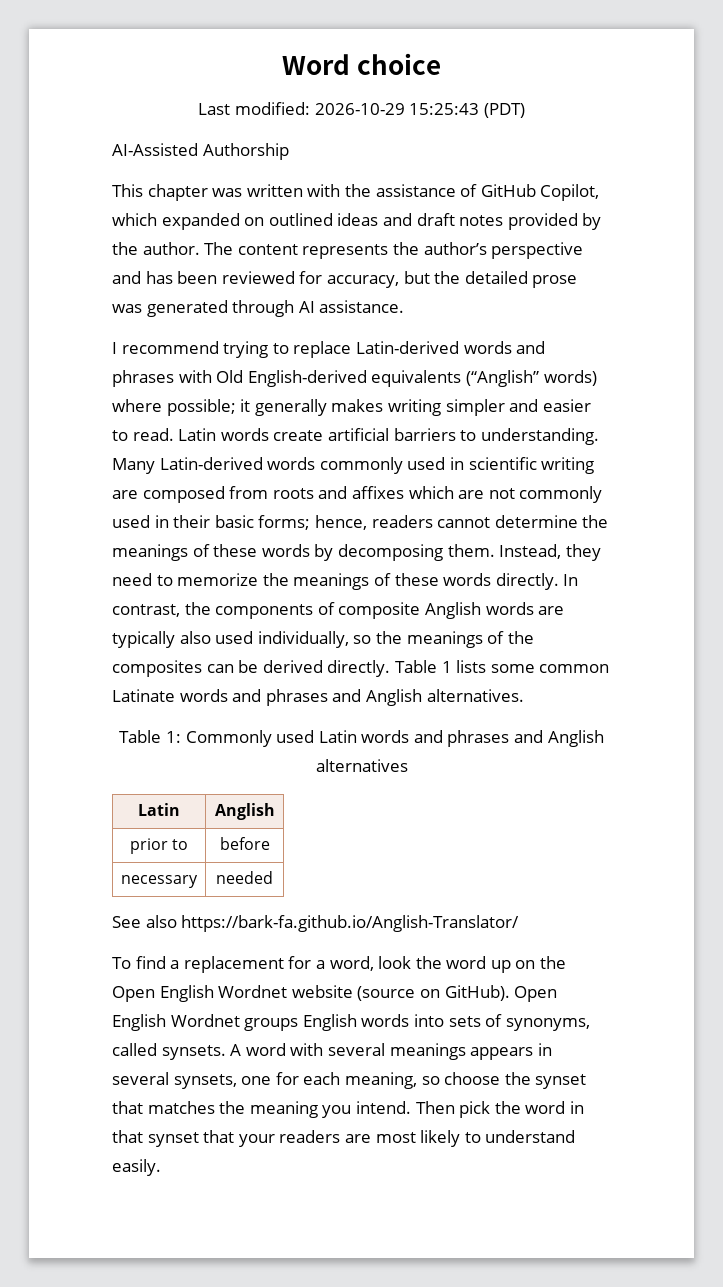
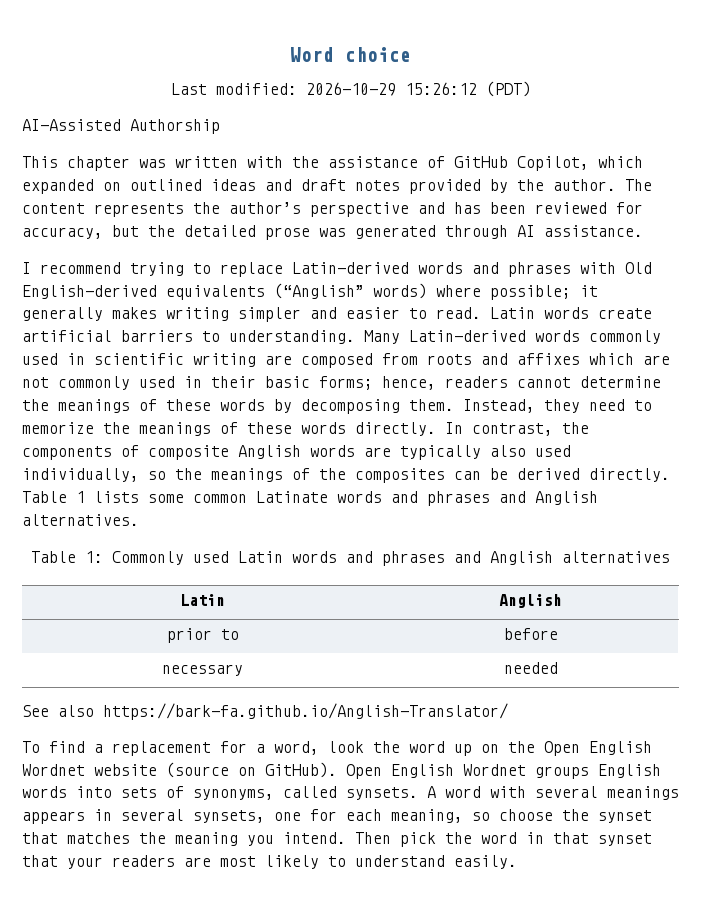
- Last modified: 2026-10-29 15:25:43 (PDT)
+ Last modified: 2026-10-29 15:26:12 (PDT)

